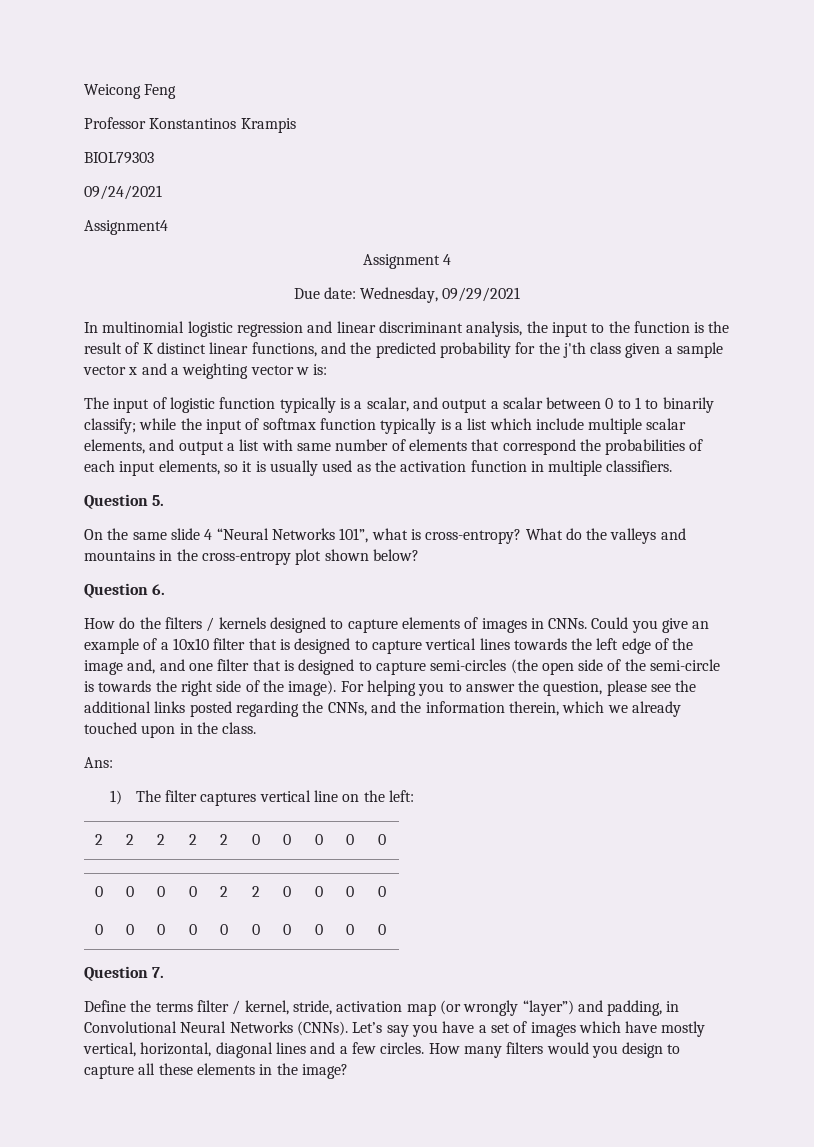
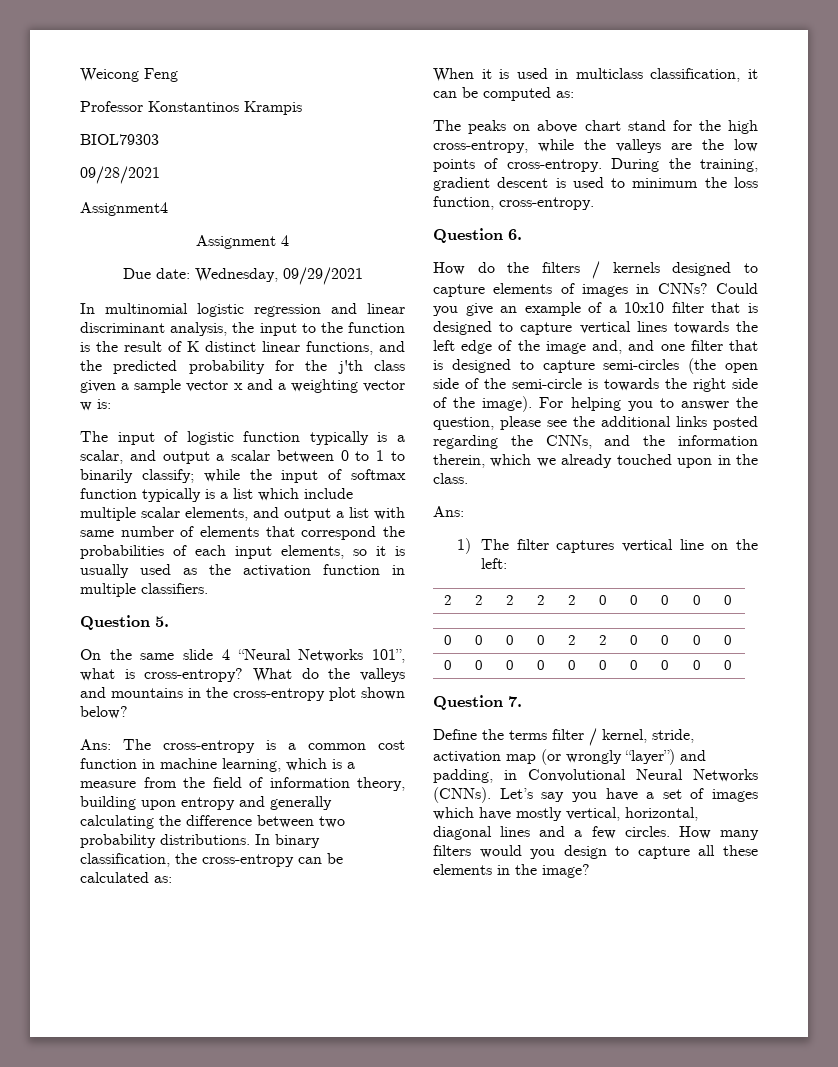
- 09/24/2021
+ 09/28/2021
+ Ans: The cross-entropy is a common cost function in machine learning, which is a measure from the field of information theory, building upon entropy and generally calculating the difference between two probability distributions. In binary classification, the cross-entropy can be calculated as:
+ When it is used in multiclass classification, it can be computed as:
+ The peaks on above chart stand for the high cross-entropy, while the valleys are the low points of cross-entropy. During the training, gradient descent is used to minimum the loss function, cross-entropy.
- How do the filters / kernels designed to capture elements of images in CNNs.
+ How do the filters / kernels designed to capture elements of images in CNNs?

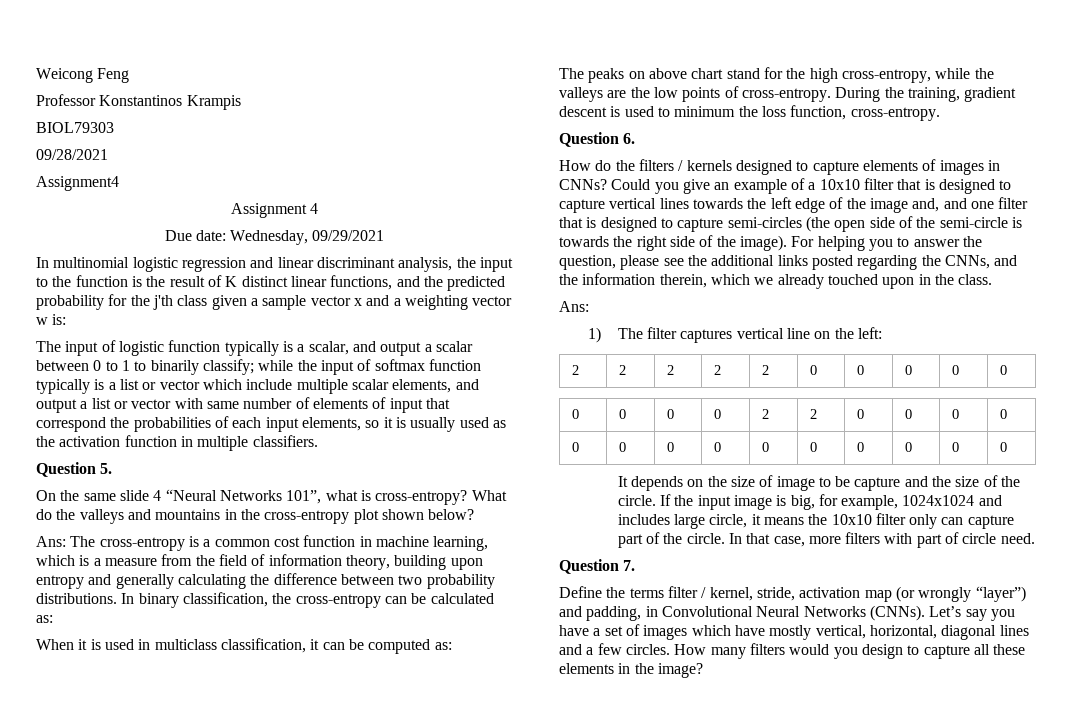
- while the input of softmax function typically is a list which include multiple scalar elements, and output a list with same number of elements that correspond the probabilities of each input elements, so it is usually used as the activation function in multiple classifiers.
+ while the input of softmax function typically is a list or vector which include multiple scalar elements, and output a list or vector with same number of elements of input that correspond the probabilities of each input elements, so it is usually used as the activation function in multiple classifiers.
+ It depends on the size of image to be capture and the size of the circle. If the input image is big, for example, 1024x1024 and includes large circle, it means the 10x10 filter only can capture part of the circle. In that case, more filters with part of circle need.

